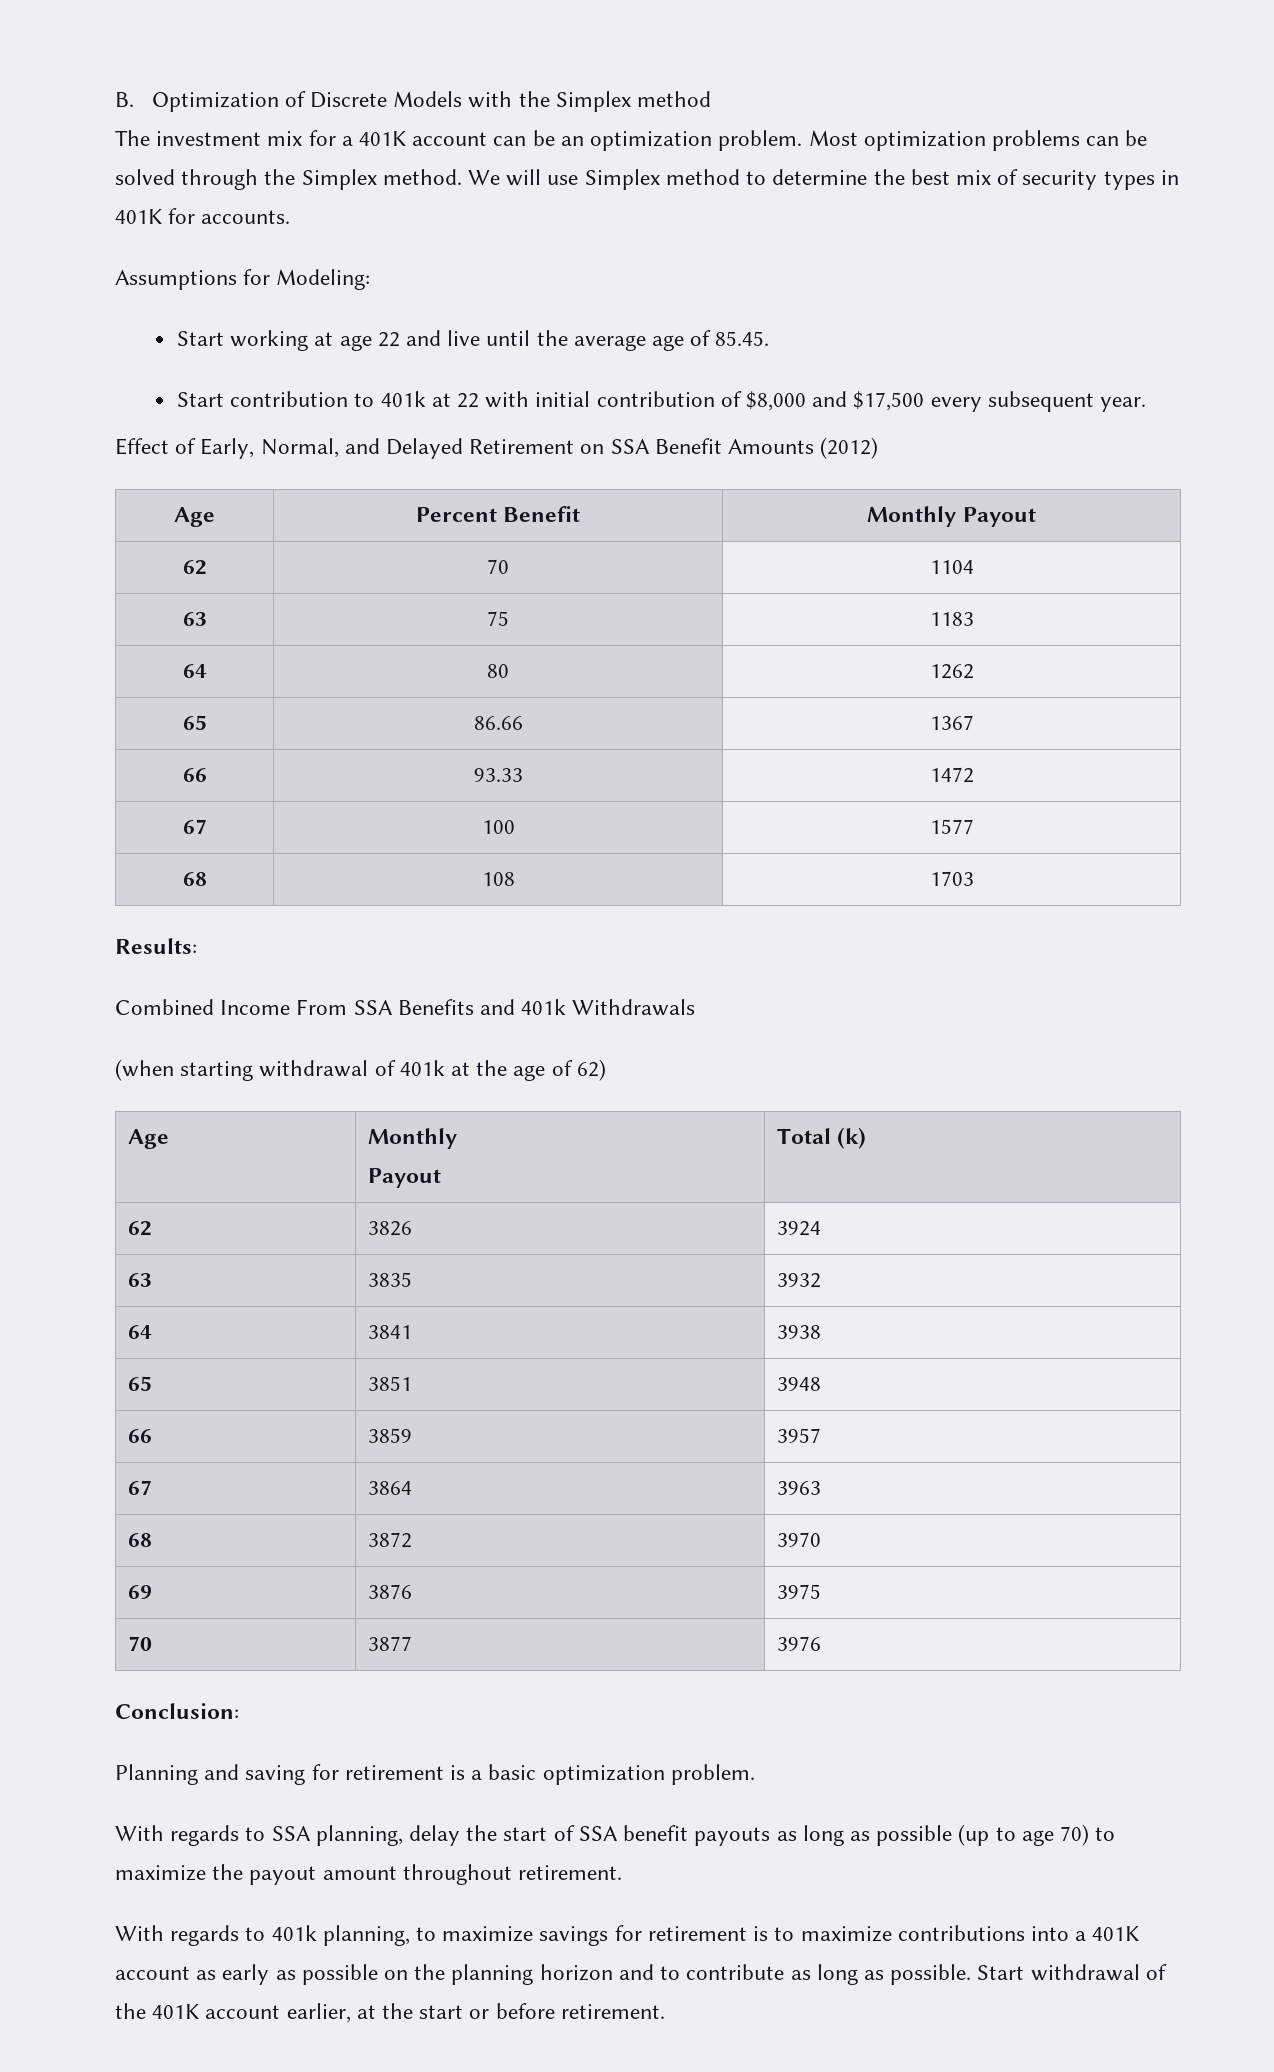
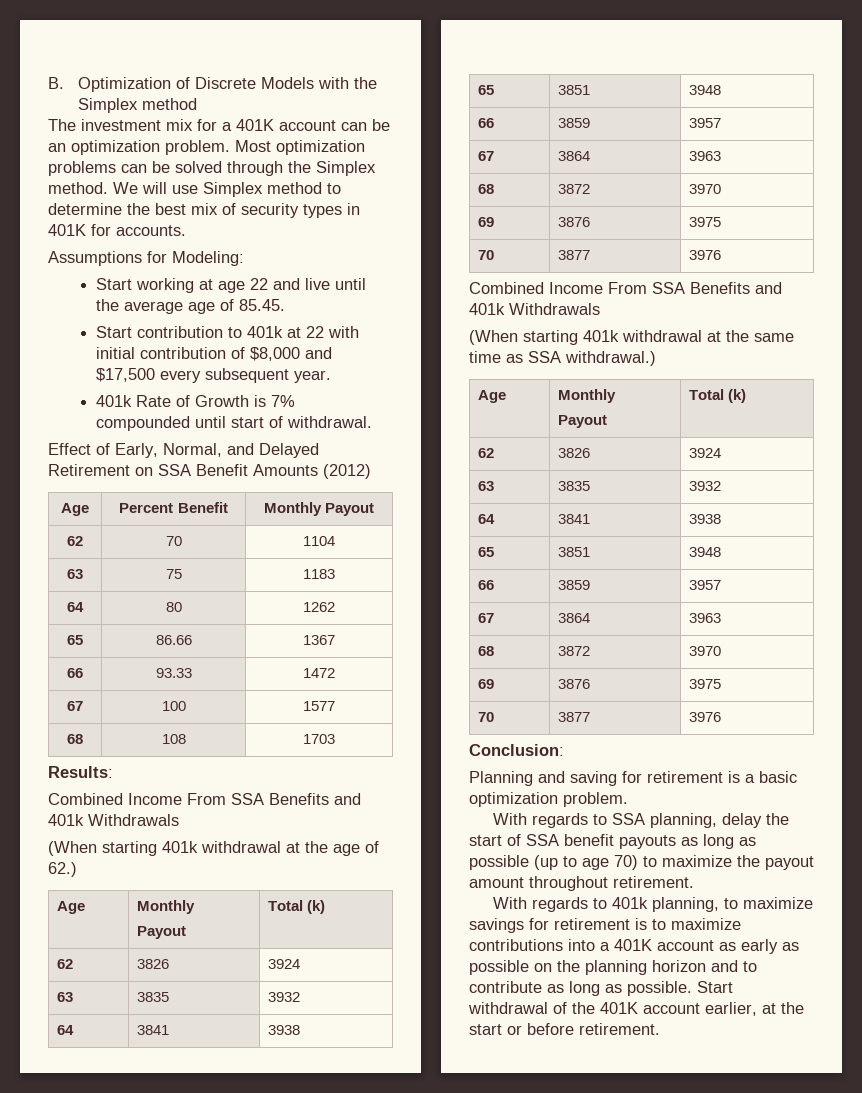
+ 401k Rate of Growth is 7% compounded until start of withdrawal.
- (when starting withdrawal of 401k at the age of 62)
+ (When starting 401k withdrawal at the age of 62.)
+ Age | Monthly
+ Payout | Total (k)
+ 62 | 3826 | 3924
+ 63 | 3835 | 3932
+ 64 | 3841 | 3938
+ 65 | 3851 | 3948
+ 66 | 3859 | 3957
+ 67 | 3864 | 3963
+ 68 | 3872 | 3970
+ 69 | 3876 | 3975
+ 70 | 3877 | 3976
+ Combined Income From SSA Benefits and 401k Withdrawals
+ (When starting 401k withdrawal at the same time as SSA withdrawal.)

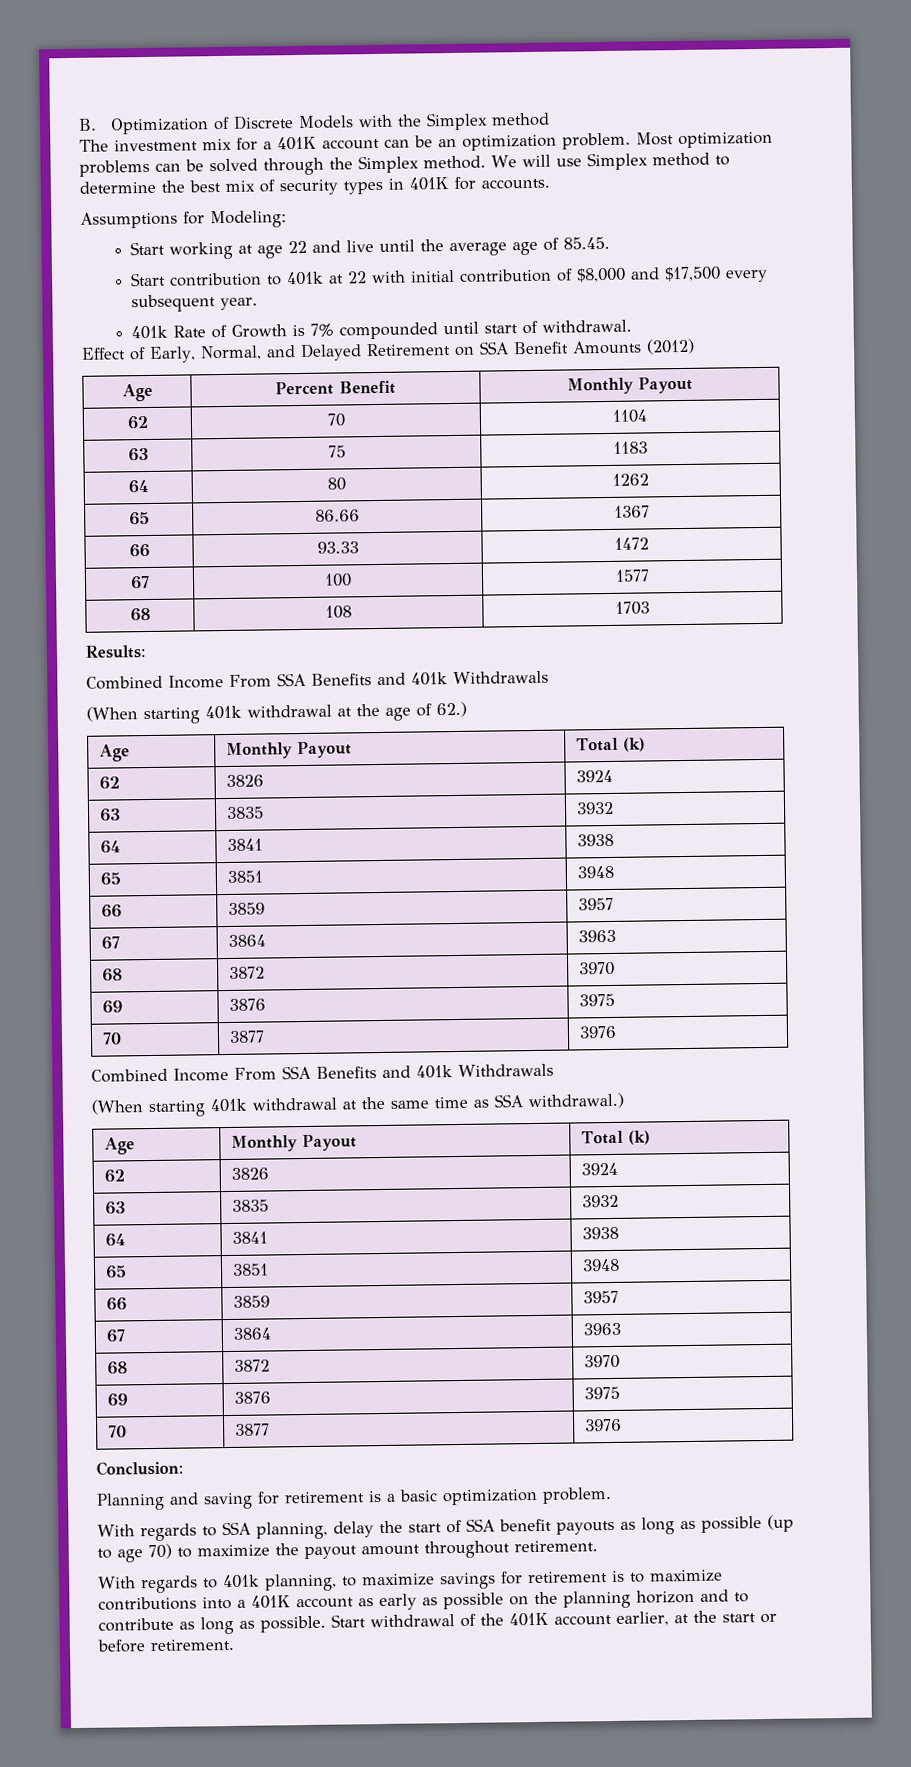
  (When starting 401k withdrawal at the age of 62.)
- Age | Monthly
- Payout | Total (k)
+ Age | Monthly Payout | Total (k)
  (When starting 401k withdrawal at the same time as SSA withdrawal.)
- Age | Monthly
- Payout | Total (k)
+ Age | Monthly Payout | Total (k)

